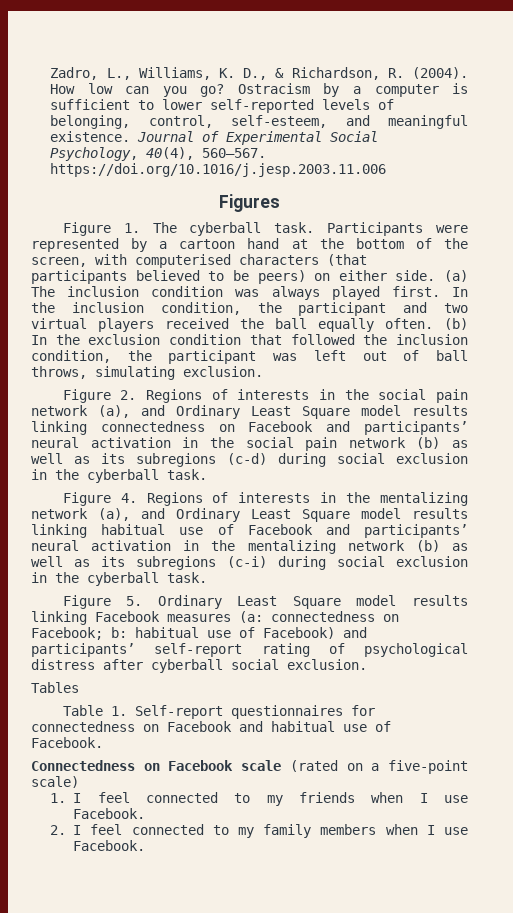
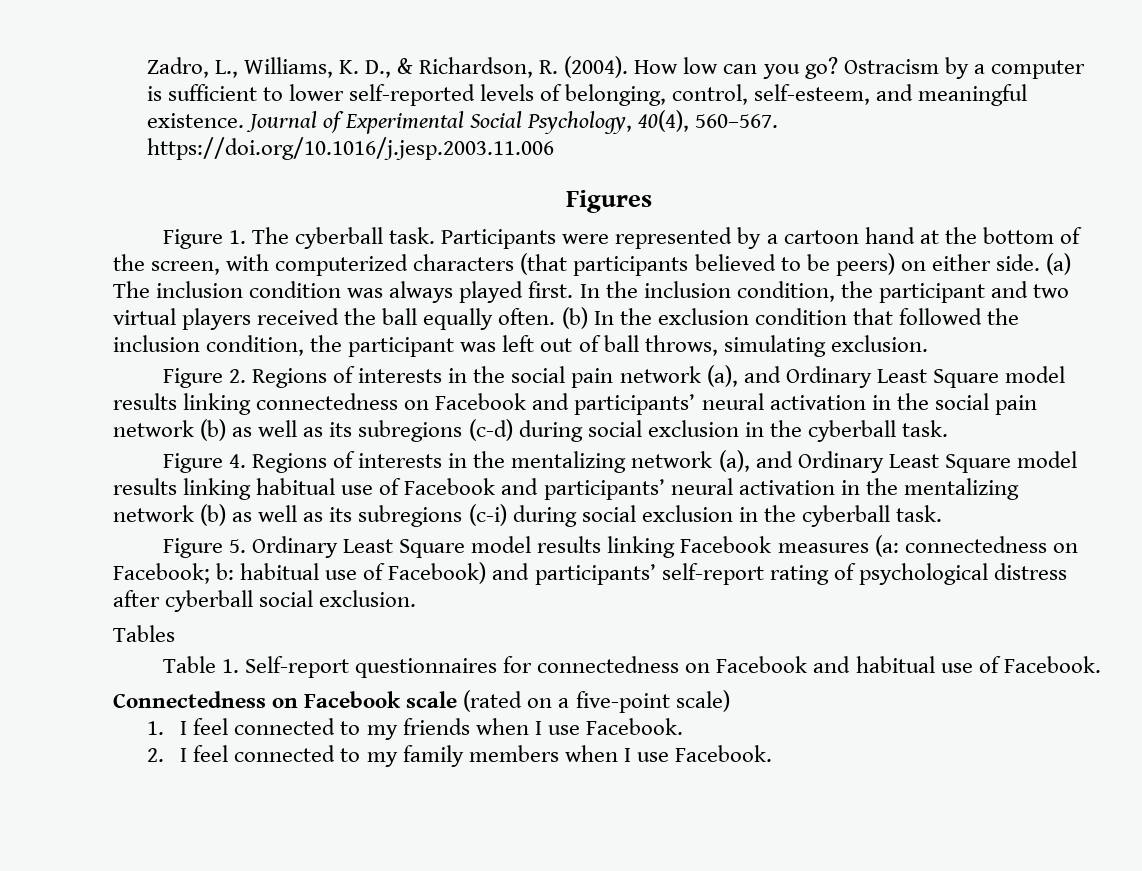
- Participants were represented by a cartoon hand at the bottom of the screen, with computerised characters (that participants believed to be peers) on either side.
+ Participants were represented by a cartoon hand at the bottom of the screen, with computerized characters (that participants believed to be peers) on either side.

